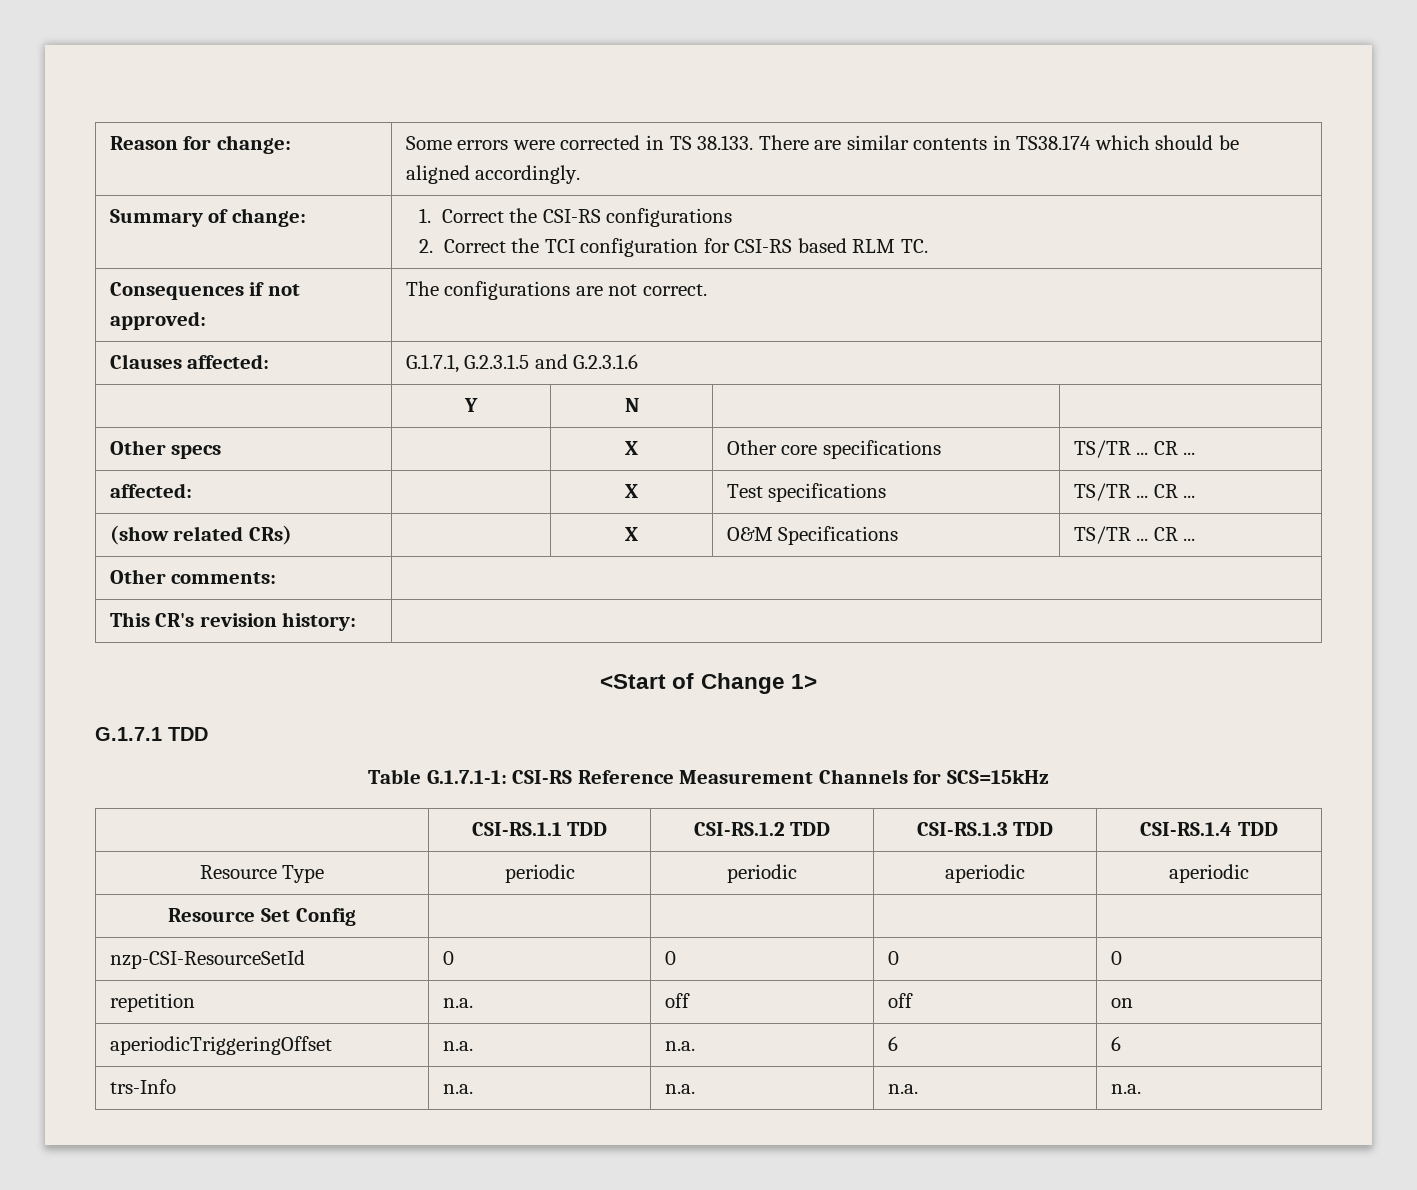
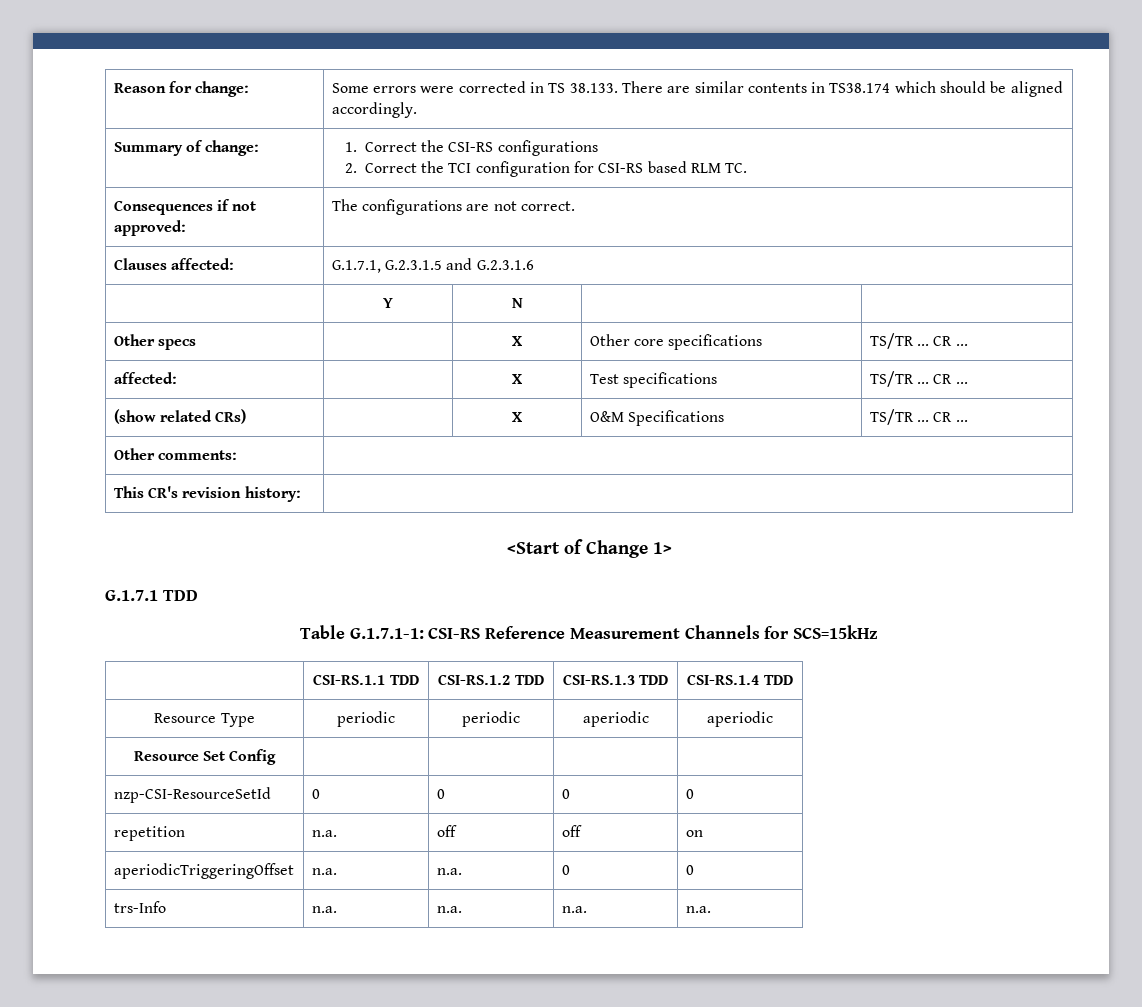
- aperiodicTriggeringOffset | n.a. | n.a. | 6 | 6
+ aperiodicTriggeringOffset | n.a. | n.a. | 0 | 0

